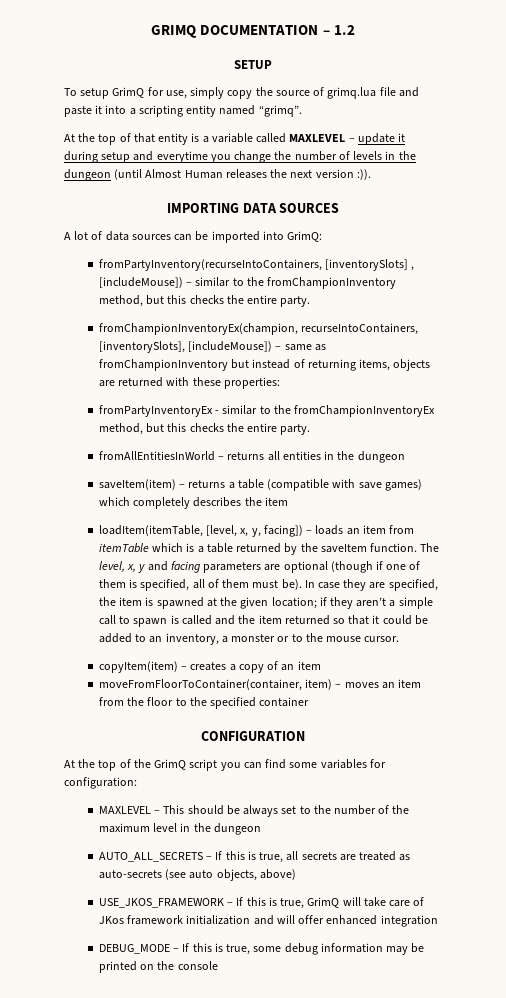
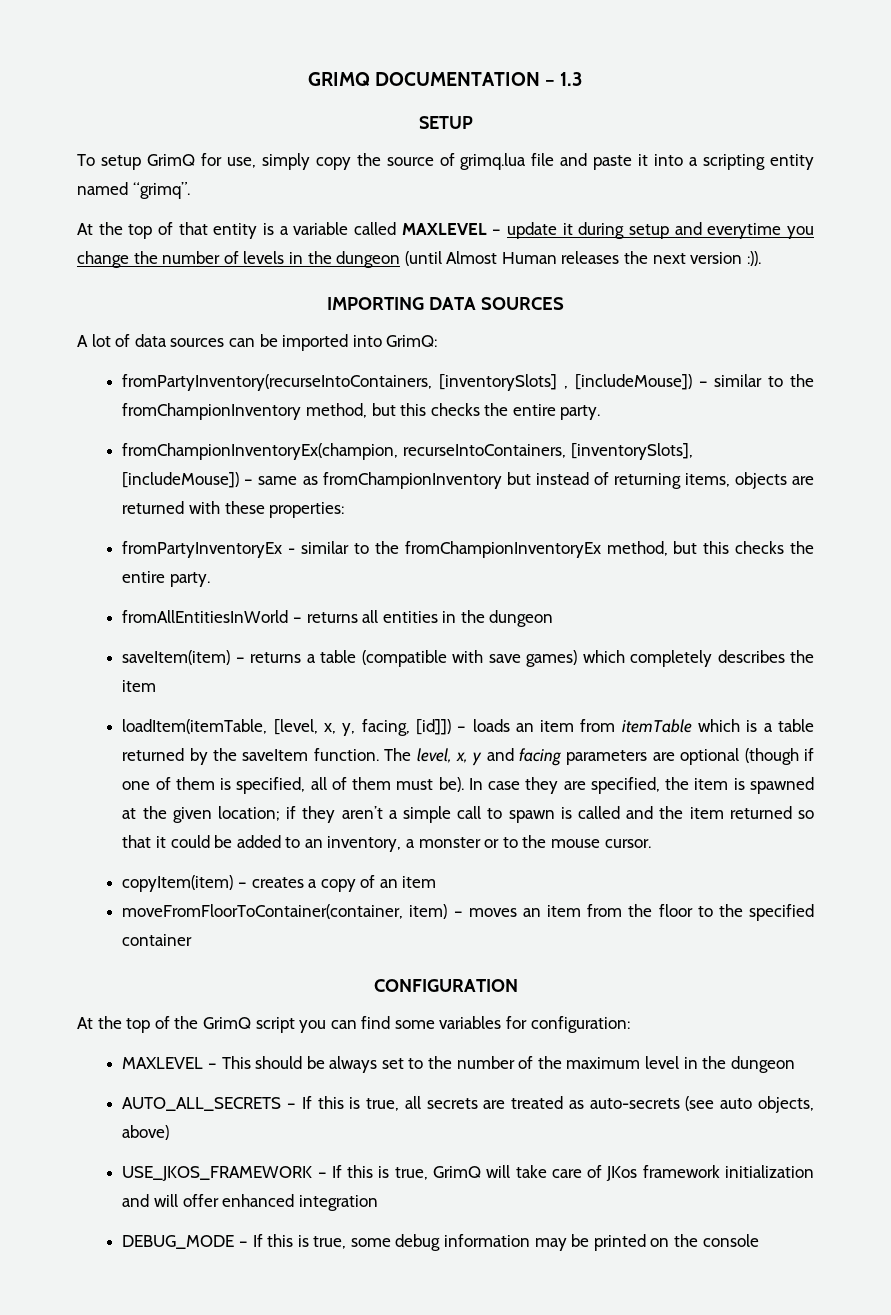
- GRIMQ DOCUMENTATION – 1.2
+ GRIMQ DOCUMENTATION – 1.3
- loadItem(itemTable, [level, x, y, facing]) – loads an item from itemTable which is a table returned by the saveItem function.
+ loadItem(itemTable, [level, x, y, facing, [id]]) – loads an item from itemTable which is a table returned by the saveItem function.

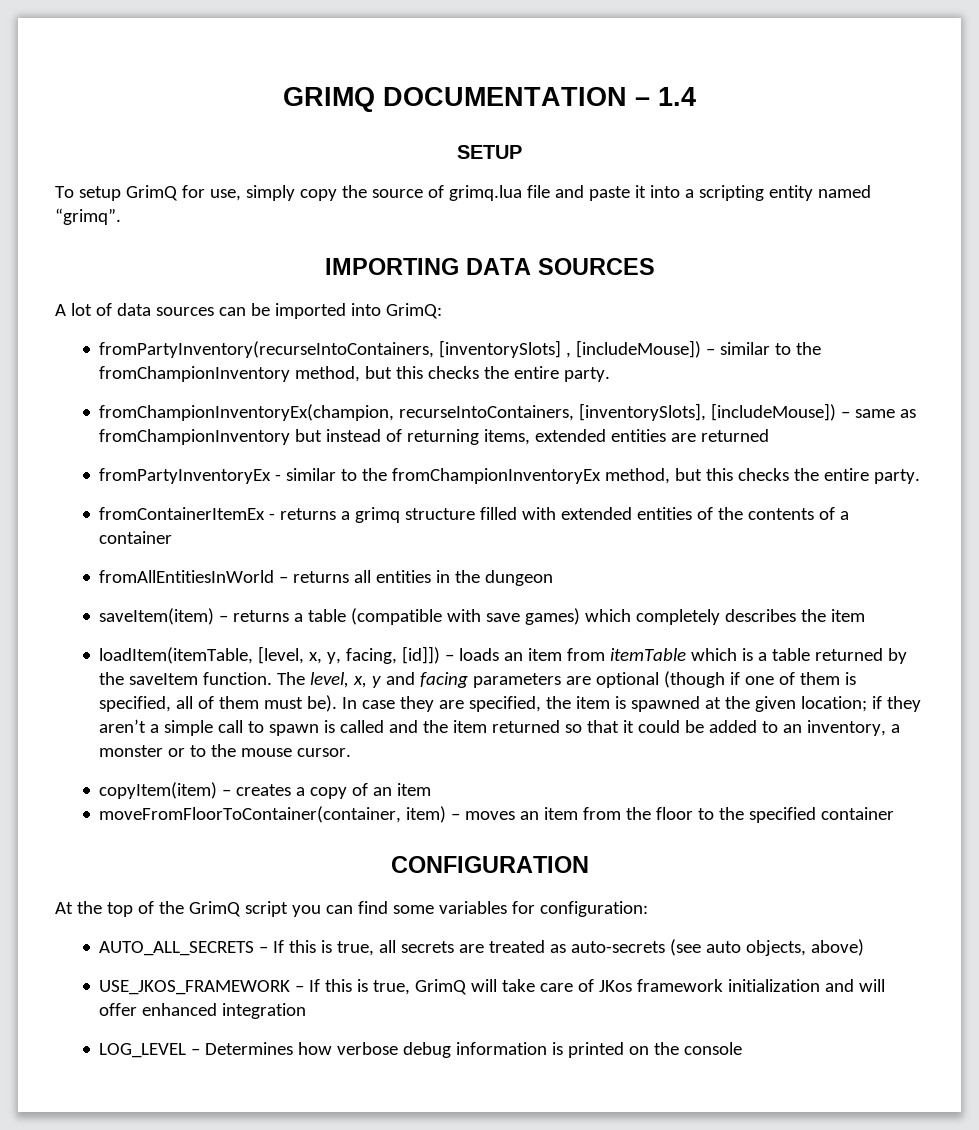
- GRIMQ DOCUMENTATION – 1.3
+ GRIMQ DOCUMENTATION – 1.4
- At the top of that entity is a variable called MAXLEVEL – update it during setup and everytime you change the number of levels in the dungeon (until Almost Human releases the next version :)).
- fromChampionInventoryEx(champion, recurseIntoContainers, [inventorySlots], [includeMouse]) – same as fromChampionInventory but instead of returning items, objects are returned with these properties:
+ fromChampionInventoryEx(champion, recurseIntoContainers, [inventorySlots], [includeMouse]) – same as fromChampionInventory but instead of returning items, extended entities are returned
+ fromContainerItemEx - returns a grimq structure filled with extended entities of the contents of a container
- MAXLEVEL – This should be always set to the number of the maximum level in the dungeon
- DEBUG_MODE – If this is true, some debug information may be printed on the console
+ LOG_LEVEL – Determines how verbose debug information is printed on the console

